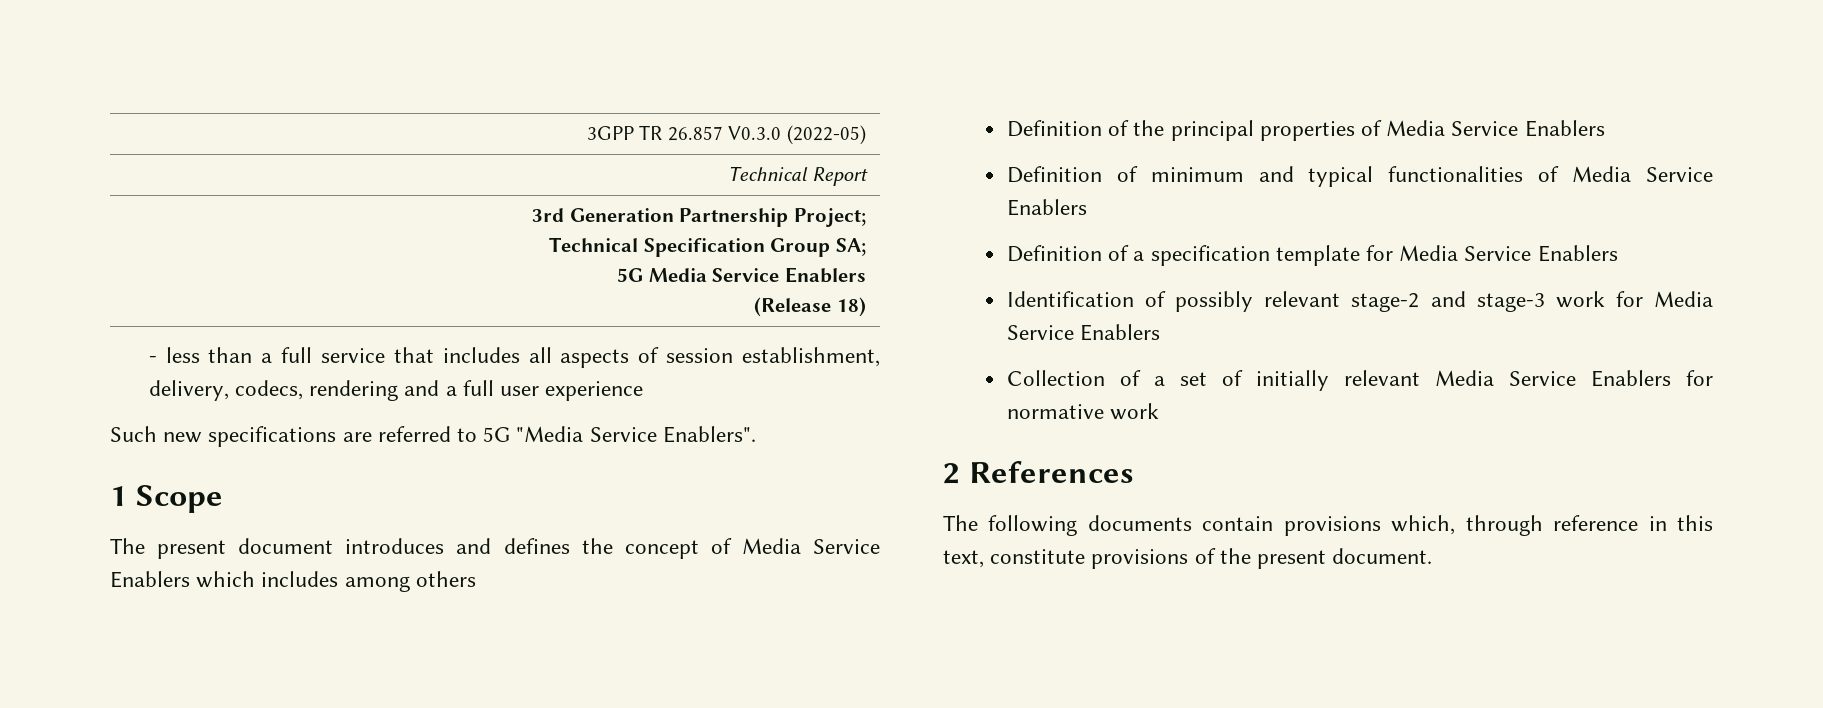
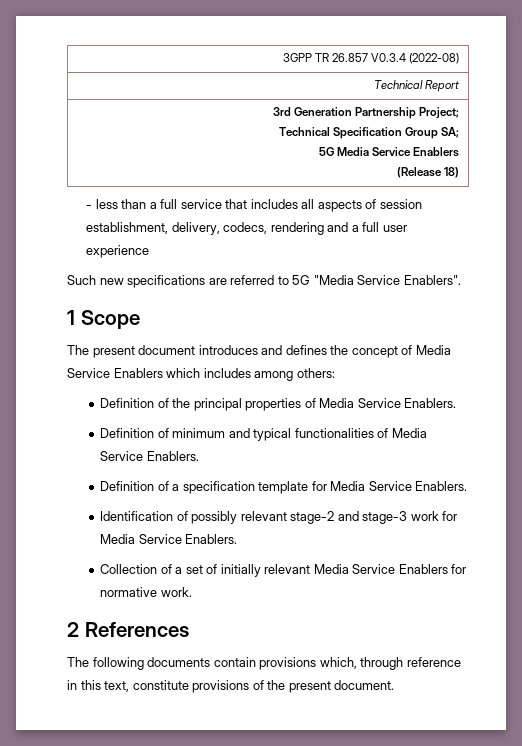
- 3GPP TR 26.857 V0.3.0 (2022-05)
+ 3GPP TR 26.857 V0.3.4 (2022-08)
- The present document introduces and defines the concept of Media Service Enablers which includes among others
+ The present document introduces and defines the concept of Media Service Enablers which includes among others:
- Definition of the principal properties of Media Service Enablers
+ Definition of the principal properties of Media Service Enablers.
- Definition of minimum and typical functionalities of Media Service Enablers
+ Definition of minimum and typical functionalities of Media Service Enablers.
- Definition of a specification template for Media Service Enablers
+ Definition of a specification template for Media Service Enablers.
- Identification of possibly relevant stage-2 and stage-3 work for Media Service Enablers
+ Identification of possibly relevant stage-2 and stage-3 work for Media Service Enablers.
- Collection of a set of initially relevant Media Service Enablers for normative work
+ Collection of a set of initially relevant Media Service Enablers for normative work.

